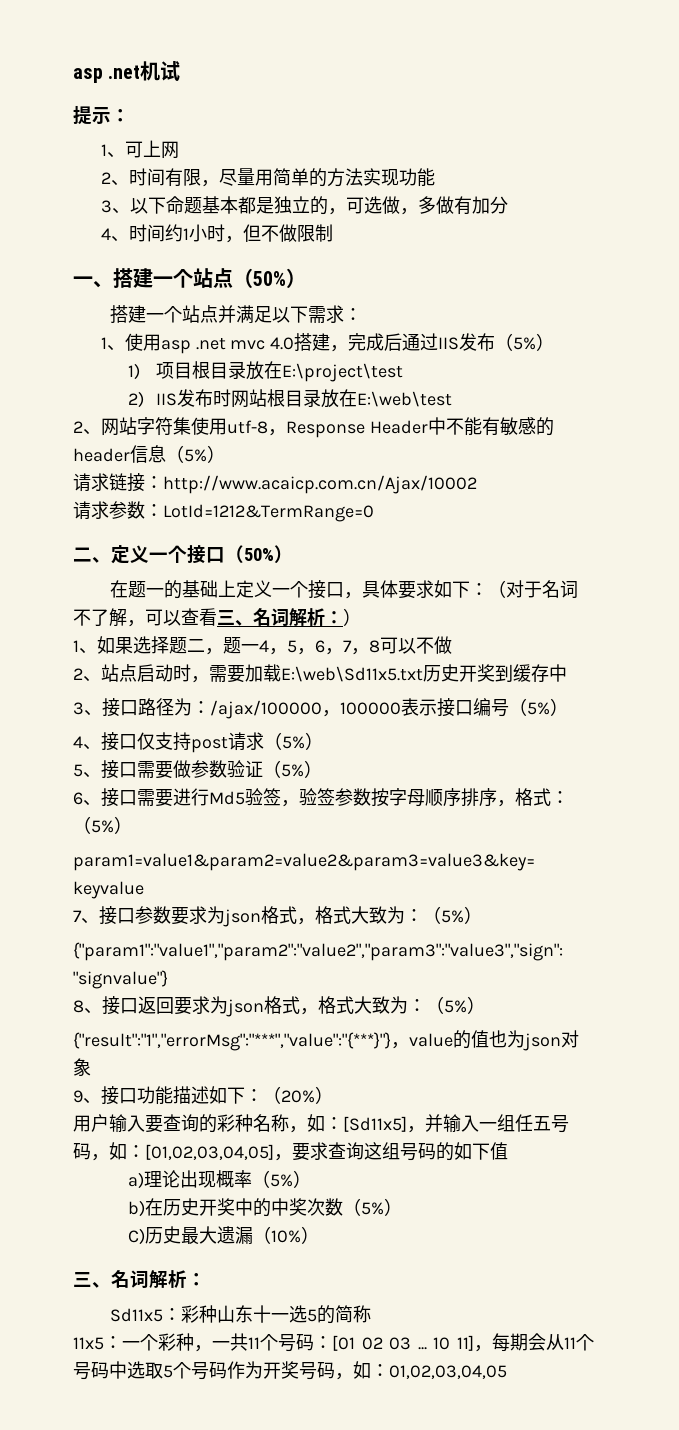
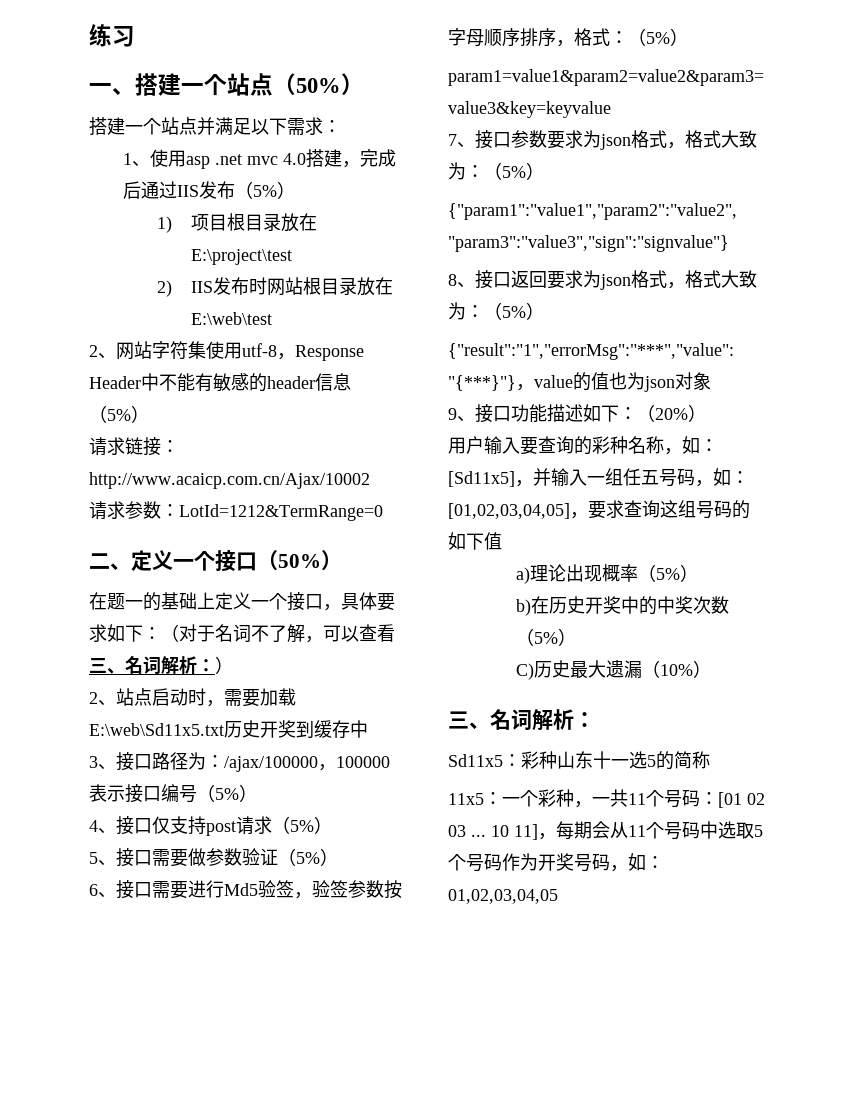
- asp .net机试
- 提示：
- 1、可上网
- 2、时间有限，尽量用简单的方法实现功能
- 3、以下命题基本都是独立的，可选做，多做有加分
- 4、时间约1小时，但不做限制
+ 练习
- 1、如果选择题二，题一4，5，6，7，8可以不做

